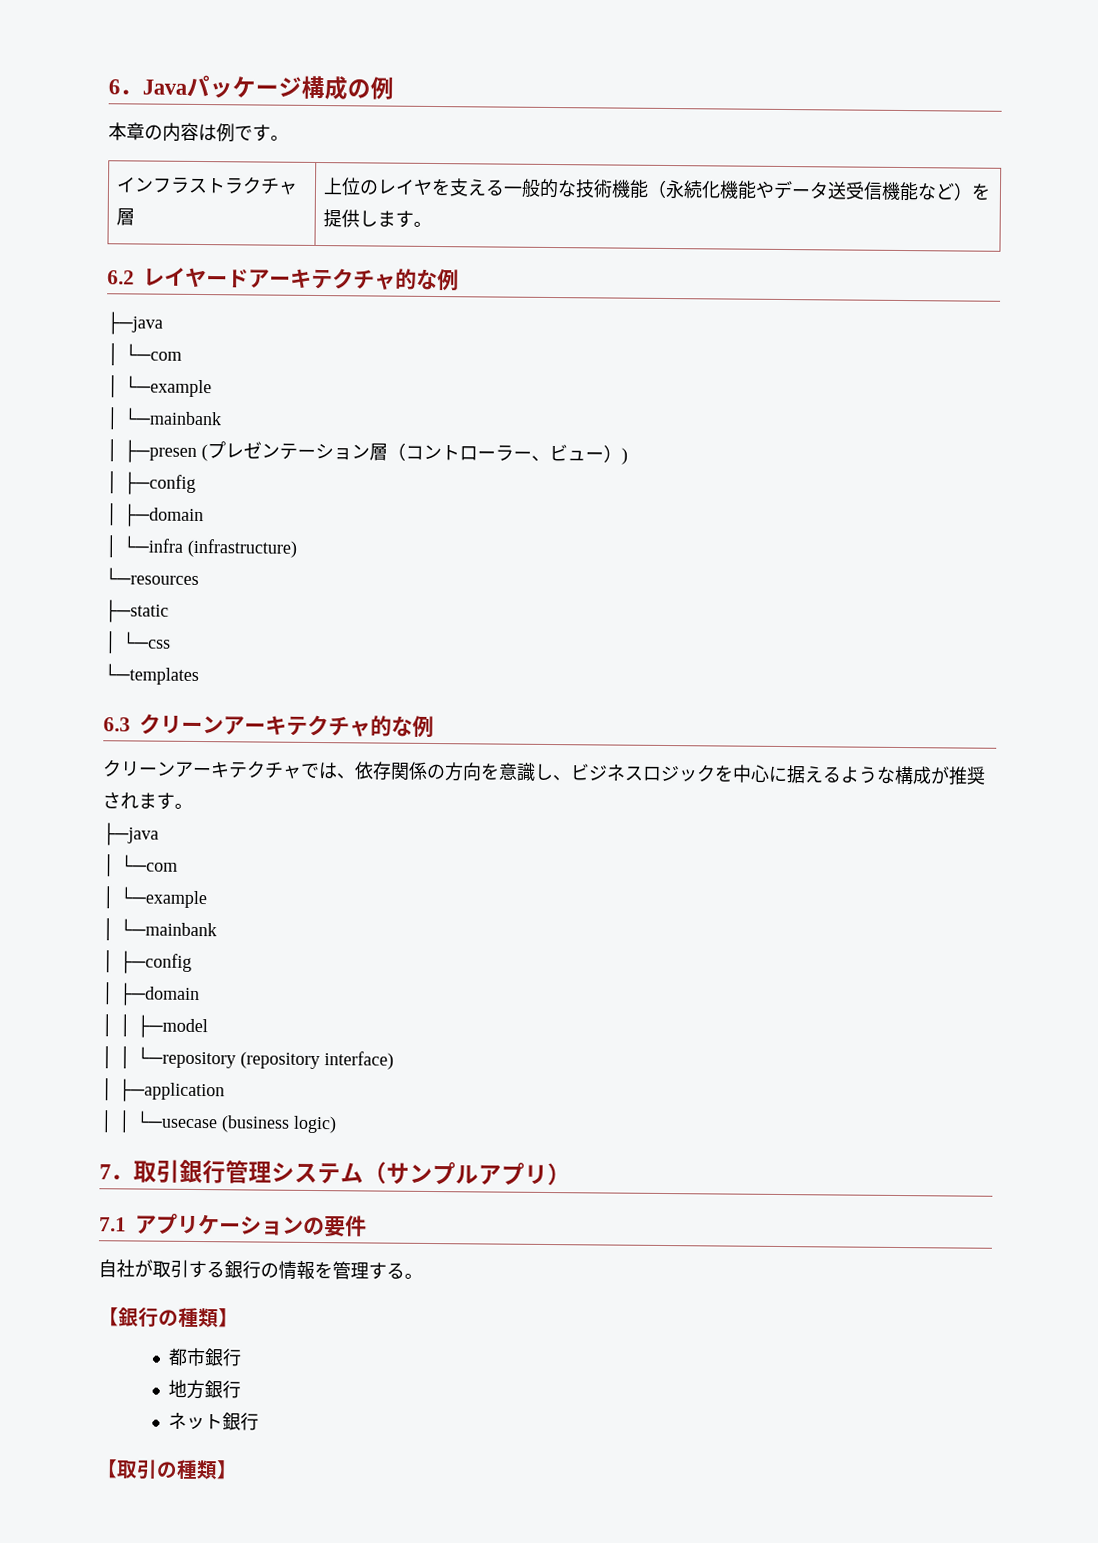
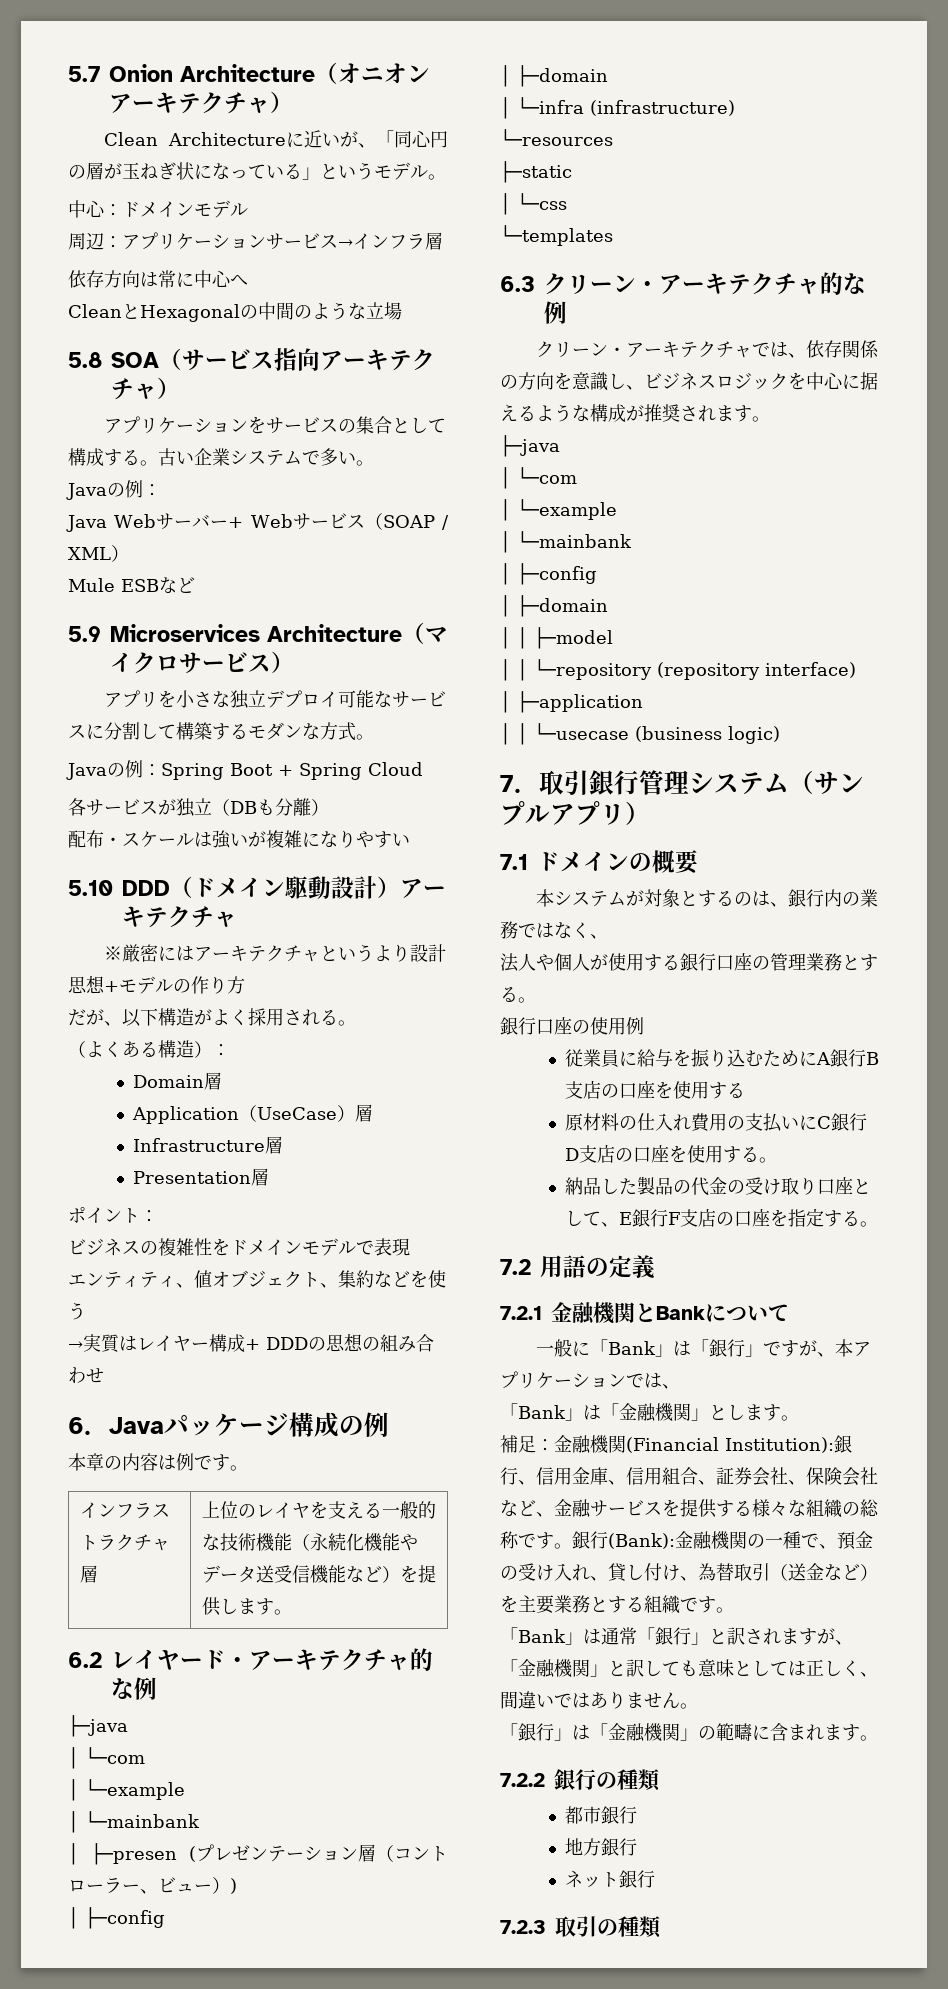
+ 5.7 Onion Architecture（オニオンアーキテクチャ）
+ Clean Architectureに近いが、「同心円の層が玉ねぎ状になっている」というモデル。
+ 中心：ドメインモデル
+ 周辺：アプリケーションサービス→インフラ層
+ 依存方向は常に中心へ
+ CleanとHexagonalの中間のような立場
+ 5.8 SOA（サービス指向アーキテクチャ）
+ アプリケーションをサービスの集合として構成する。古い企業システムで多い。
+ Javaの例：
+ Java Webサーバー+ Webサービス（SOAP / XML）
+ Mule ESBなど
+ 5.9 Microservices Architecture（マイクロサービス）
+ アプリを小さな独立デプロイ可能なサービスに分割して構築するモダンな方式。
+ Javaの例：Spring Boot + Spring Cloud
+ 各サービスが独立（DBも分離）
+ 配布・スケールは強いが複雑になりやすい
+ 5.10 DDD（ドメイン駆動設計）アーキテクチャ
+ ※厳密にはアーキテクチャというより設計思想+モデルの作り方
+ だが、以下構造がよく採用される。
+ （よくある構造）：
+ Domain層
+ Application（UseCase）層
+ Infrastructure層
+ Presentation層
+ ポイント：
+ ビジネスの複雑性をドメインモデルで表現
+ エンティティ、値オブジェクト、集約などを使う
+ →実質はレイヤー構成+ DDDの思想の組み合わせ
- 6.2レイヤードアーキテクチャ的な例
+ 6.2レイヤード・アーキテクチャ的な例
- 6.3クリーンアーキテクチャ的な例
+ 6.3クリーン・アーキテクチャ的な例
- クリーンアーキテクチャでは、依存関係の方向を意識し、ビジネスロジックを中心に据えるような構成が推奨されます。
+ クリーン・アーキテクチャでは、依存関係の方向を意識し、ビジネスロジックを中心に据えるような構成が推奨されます。
- 7.1アプリケーションの要件
- 自社が取引する銀行の情報を管理する。
- 【銀行の種類】
+ 7.1ドメインの概要
+ 本システムが対象とするのは、銀行内の業務ではなく、
+ 法人や個人が使用する銀行口座の管理業務とする。
+ 銀行口座の使用例
+ 従業員に給与を振り込むためにA銀行B支店の口座を使用する
+ 原材料の仕入れ費用の支払いにC銀行D支店の口座を使用する。
+ 納品した製品の代金の受け取り口座として、E銀行F支店の口座を指定する。
+ 7.2用語の定義
+ 7.2.1金融機関とBankについて
+ 一般に「Bank」は「銀行」ですが、本アプリケーションでは、
+ 「Bank」は「金融機関」とします。
+ 補足：金融機関(Financial Institution):銀行、信用金庫、信用組合、証券会社、保険会社など、金融サービスを提供する様々な組織の総称です。銀行(Bank):金融機関の一種で、預金の受け入れ、貸し付け、為替取引（送金など）を主要業務とする組織です。
+ 「Bank」は通常「銀行」と訳されますが、「金融機関」と訳しても意味としては正しく、間違いではありません。
+ 「銀行」は「金融機関」の範疇に含まれます。
+ 7.2.2銀行の種類
- 【取引の種類】
+ 7.2.3取引の種類

